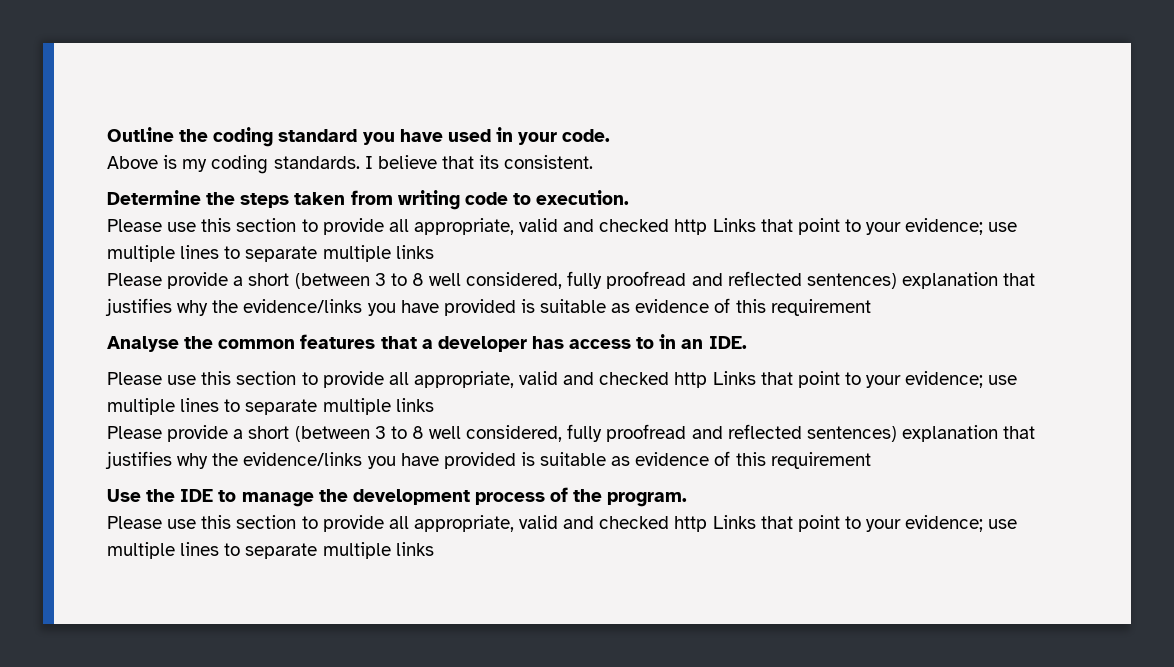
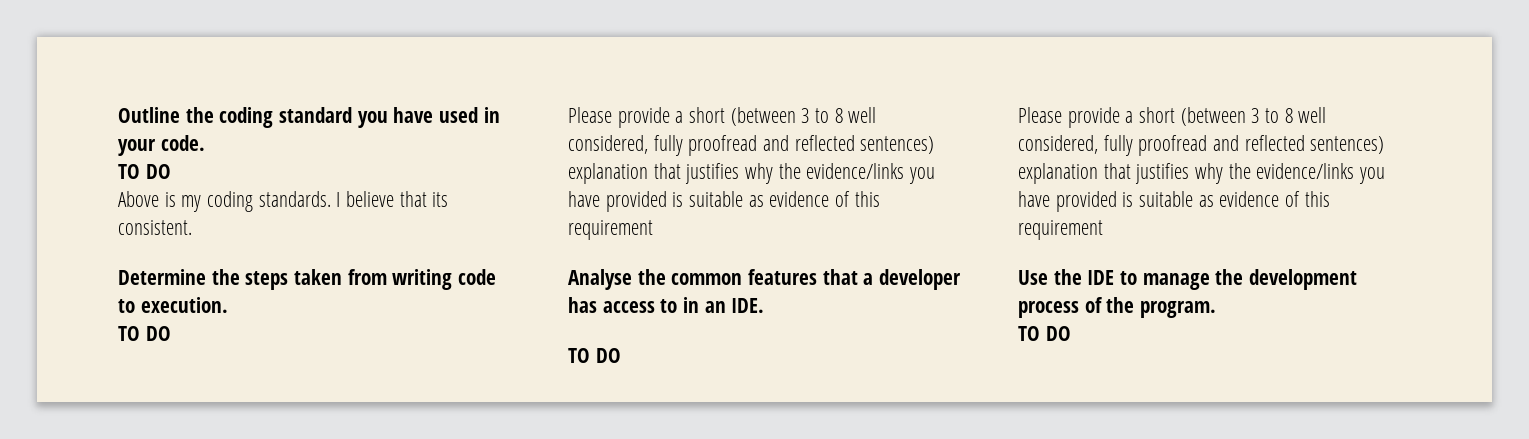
  Outline the coding standard you have used in your code.
+ TO DO
  Determine the steps taken from writing code to execution.
- Please use this section to provide all appropriate, valid and checked http Links that point to your evidence; use multiple lines to separate multiple links
+ TO DO
  Analyse the common features that a developer has access to in an IDE.
- Please use this section to provide all appropriate, valid and checked http Links that point to your evidence; use multiple lines to separate multiple links
+ TO DO
  Use the IDE to manage the development process of the program.
- Please use this section to provide all appropriate, valid and checked http Links that point to your evidence; use multiple lines to separate multiple links
+ TO DO

